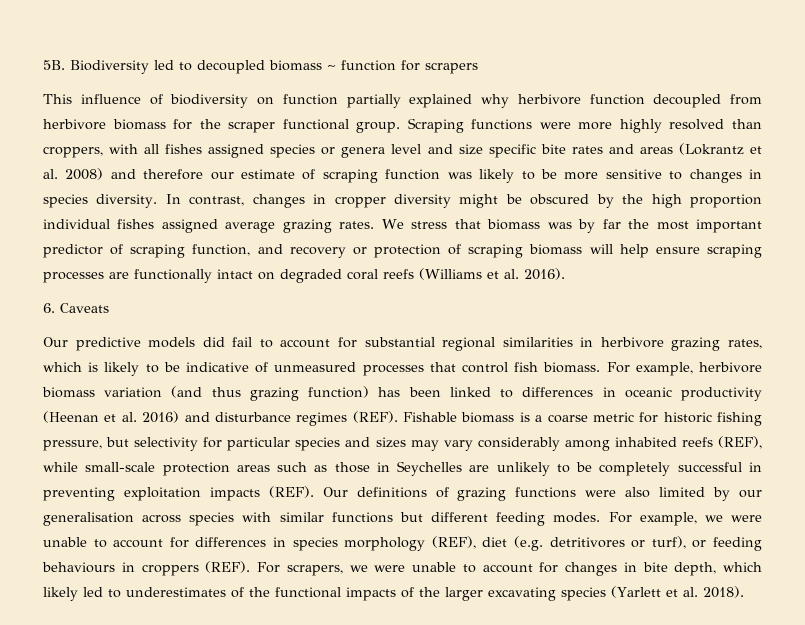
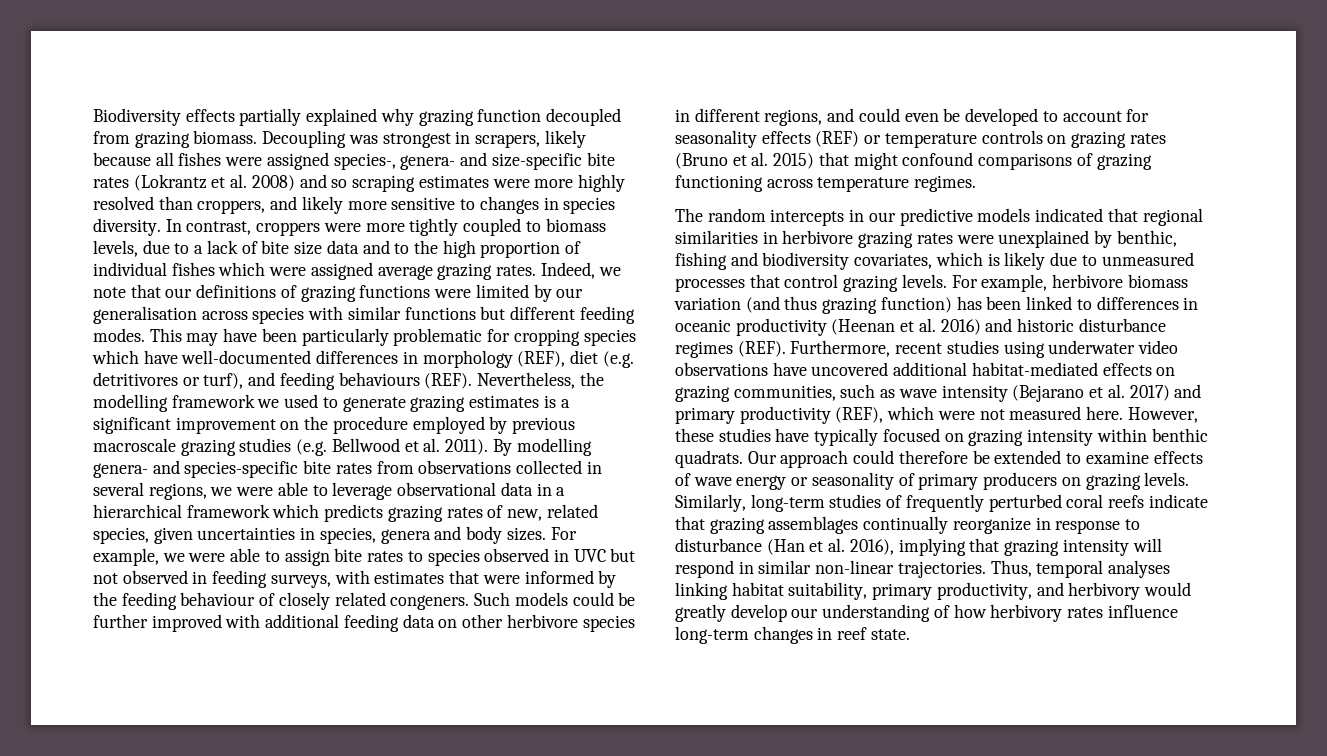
- 5B. Biodiversity led to decoupled biomass ~ function for scrapers
- This influence of biodiversity on function partially explained why herbivore function decoupled from herbivore biomass for the scraper functional group. Scraping functions were more highly resolved than croppers, with all fishes assigned species or genera level and size specific bite rates and areas (Lokrantz et al. 2008) and therefore our estimate of scraping function was likely to be more sensitive to changes in species diversity.
+ Biodiversity effects partially explained why grazing function decoupled from grazing biomass. Decoupling was strongest in scrapers, likely because all fishes were assigned species-, genera- and size-specific bite rates (Lokrantz et al. 2008) and so scraping estimates were more highly resolved than croppers, and likely more sensitive to changes in species diversity.
- In contrast, changes in cropper diversity might be obscured by the high proportion individual fishes assigned average grazing rates.
+ In contrast, croppers were more tightly coupled to biomass levels, due to a lack of bite size data and to the high proportion of individual fishes which were assigned average grazing rates.
- We stress that biomass was by far the most important predictor of scraping function, and recovery or protection of scraping biomass will help ensure scraping processes are functionally intact on degraded coral reefs (Williams et al. 2016).
- 6. Caveats
- Our predictive models did fail to account for substantial regional similarities in herbivore grazing rates, which is likely to be indicative of unmeasured processes that control fish biomass.
+ Indeed, we note that our definitions of grazing functions were limited by our generalisation across species with similar functions but different feeding modes. This may have been particularly problematic for cropping species which have well-documented differences in morphology (REF), diet (e.g. detritivores or turf), and feeding behaviours (REF). Nevertheless, the modelling framework we used to generate grazing estimates is a significant improvement on the procedure employed by previous macroscale grazing studies (e.g. Bellwood et al. 2011). By modelling genera- and species-specific bite rates from observations collected in several regions, we were able to leverage observational data in a hierarchical framework which predicts grazing rates of new, related species, given uncertainties in species, genera and body sizes. For example, we were able to assign bite rates to species observed in UVC but not observed in feeding surveys, with estimates that were informed by the feeding behaviour of closely related congeners. Such models could be further improved with additional feeding data on other herbivore species in different regions, and could even be developed to account for seasonality effects (REF) or temperature controls on grazing rates (Bruno et al. 2015) that might confound comparisons of grazing functioning across temperature regimes.
+ The random intercepts in our predictive models indicated that regional similarities in herbivore grazing rates were unexplained by benthic, fishing and biodiversity covariates, which is likely due to unmeasured processes that control grazing levels.
- For example, herbivore biomass variation (and thus grazing function) has been linked to differences in oceanic productivity (Heenan et al. 2016) and disturbance regimes (REF).
+ For example, herbivore biomass variation (and thus grazing function) has been linked to differences in oceanic productivity (Heenan et al. 2016) and historic disturbance regimes (REF).
- Fishable biomass is a coarse metric for historic fishing pressure, but selectivity for particular species and sizes may vary considerably among inhabited reefs (REF), while small-scale protection areas such as those in Seychelles are unlikely to be completely successful in preventing exploitation impacts (REF). Our definitions of grazing functions were also limited by our generalisation across species with similar functions but different feeding modes. For example, we were unable to account for differences in species morphology (REF), diet (e.g. detritivores or turf), or feeding behaviours in croppers (REF). For scrapers, we were unable to account for changes in bite depth, which likely led to underestimates of the functional impacts of the larger excavating species (Yarlett et al. 2018).
+ Furthermore, recent studies using underwater video observations have uncovered additional habitat-mediated effects on grazing communities, such as wave intensity (Bejarano et al. 2017) and primary productivity (REF), which were not measured here. However, these studies have typically focused on grazing intensity within benthic quadrats. Our approach could therefore be extended to examine effects of wave energy or seasonality of primary producers on grazing levels. Similarly, long-term studies of frequently perturbed coral reefs indicate that grazing assemblages continually reorganize in response to disturbance (Han et al. 2016), implying that grazing intensity will respond in similar non-linear trajectories. Thus, temporal analyses linking habitat suitability, primary productivity, and herbivory would greatly develop our understanding of how herbivory rates influence long-term changes in reef state.

